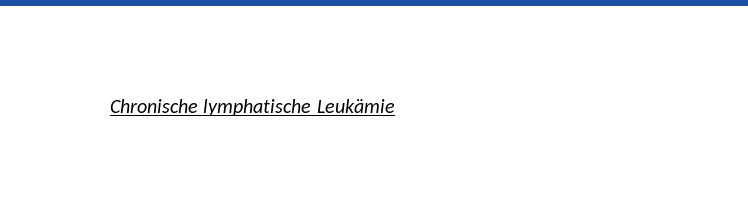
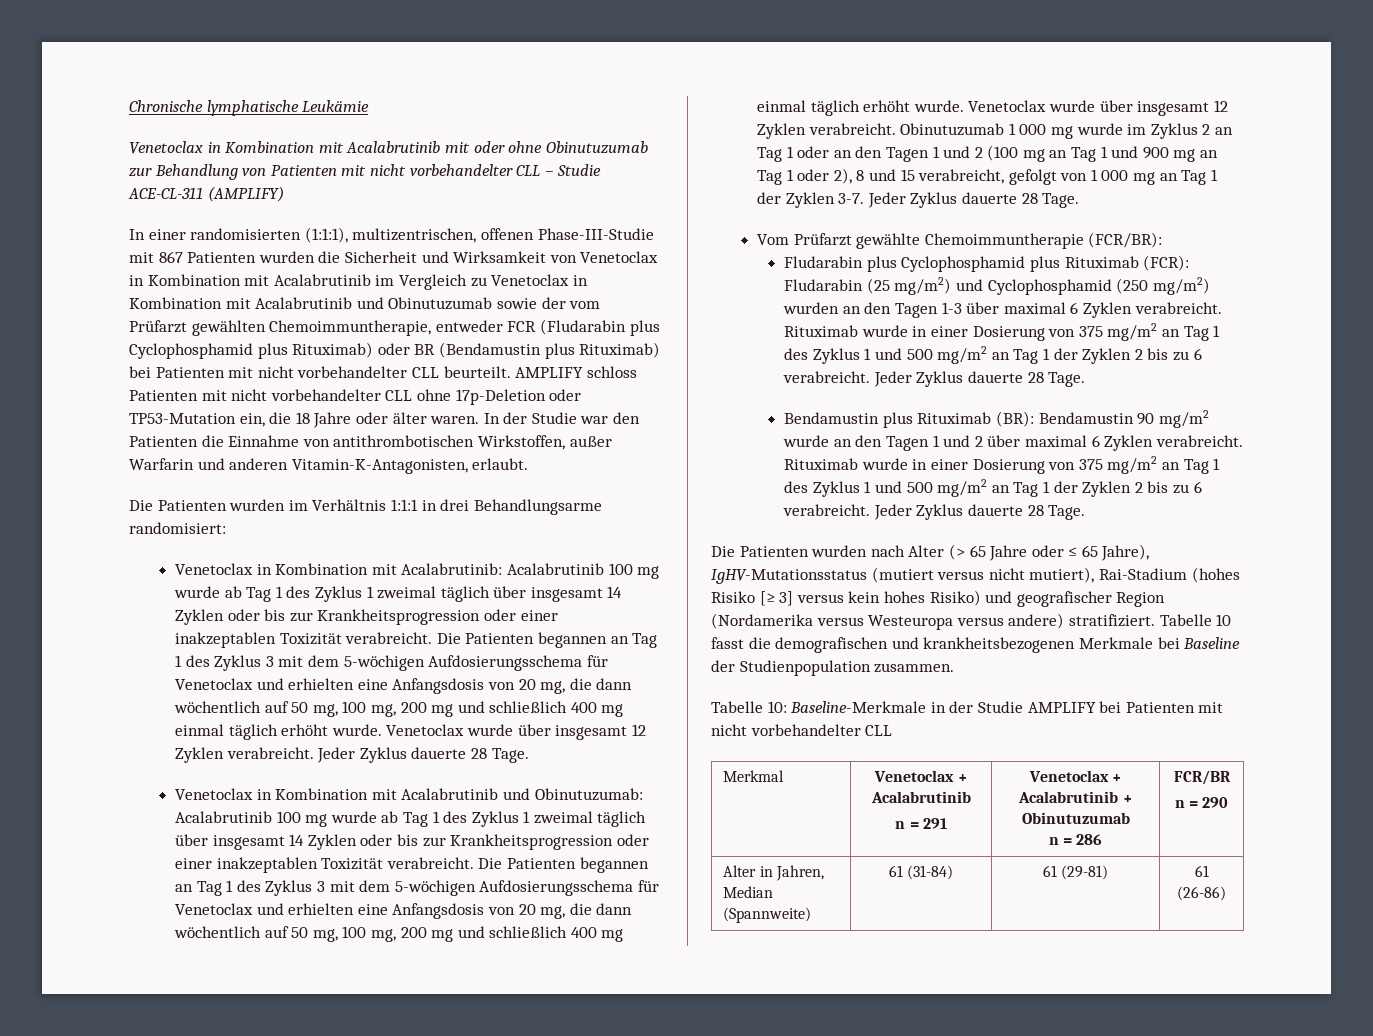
+ Venetoclax in Kombination mit Acalabrutinib mit oder ohne Obinutuzumab zur Behandlung von Patienten mit nicht vorbehandelter CLL – Studie ACE-CL-311 (AMPLIFY)
+ In einer randomisierten (1:1:1), multizentrischen, offenen Phase-III-Studie mit 867 Patienten wurden die Sicherheit und Wirksamkeit von Venetoclax in Kombination mit Acalabrutinib im Vergleich zu Venetoclax in Kombination mit Acalabrutinib und Obinutuzumab sowie der vom Prüfarzt gewählten Chemoimmuntherapie, entweder FCR (Fludarabin plus Cyclophosphamid plus Rituximab) oder BR (Bendamustin plus Rituximab) bei Patienten mit nicht vorbehandelter CLL beurteilt. AMPLIFY schloss Patienten mit nicht vorbehandelter CLL ohne 17p-Deletion oder TP53-Mutation ein, die 18 Jahre oder älter waren. In der Studie war den Patienten die Einnahme von antithrombotischen Wirkstoffen, außer Warfarin und anderen Vitamin-K-Antagonisten, erlaubt.
+ Die Patienten wurden im Verhältnis 1:1:1 in drei Behandlungsarme randomisiert:
+ Venetoclax in Kombination mit Acalabrutinib: Acalabrutinib 100 mg wurde ab Tag 1 des Zyklus 1 zweimal täglich über insgesamt 14 Zyklen oder bis zur Krankheitsprogression oder einer inakzeptablen Toxizität verabreicht. Die Patienten begannen an Tag 1 des Zyklus 3 mit dem 5-wöchigen Aufdosierungsschema für Venetoclax und erhielten eine Anfangsdosis von 20 mg, die dann wöchentlich auf 50 mg, 100 mg, 200 mg und schließlich 400 mg einmal täglich erhöht wurde. Venetoclax wurde über insgesamt 12 Zyklen verabreicht. Jeder Zyklus dauerte 28 Tage.
+ Venetoclax in Kombination mit Acalabrutinib und Obinutuzumab: Acalabrutinib 100 mg wurde ab Tag 1 des Zyklus 1 zweimal täglich über insgesamt 14 Zyklen oder bis zur Krankheitsprogression oder einer inakzeptablen Toxizität verabreicht. Die Patienten begannen an Tag 1 des Zyklus 3 mit dem 5-wöchigen Aufdosierungsschema für Venetoclax und erhielten eine Anfangsdosis von 20 mg, die dann wöchentlich auf 50 mg, 100 mg, 200 mg und schließlich 400 mg einmal täglich erhöht wurde. Venetoclax wurde über insgesamt 12 Zyklen verabreicht. Obinutuzumab 1 000 mg wurde im Zyklus 2 an Tag 1 oder an den Tagen 1 und 2 (100 mg an Tag 1 und 900 mg an Tag 1 oder 2), 8 und 15 verabreicht, gefolgt von 1 000 mg an Tag 1 der Zyklen 3-7. Jeder Zyklus dauerte 28 Tage.
+ Vom Prüfarzt gewählte Chemoimmuntherapie (FCR/BR):
+ Fludarabin plus Cyclophosphamid plus Rituximab (FCR): Fludarabin (25 mg/m2) und Cyclophosphamid (250 mg/m2) wurden an den Tagen 1-3 über maximal 6 Zyklen verabreicht. Rituximab wurde in einer Dosierung von 375 mg/m2 an Tag 1 des Zyklus 1 und 500 mg/m2 an Tag 1 der Zyklen 2 bis zu 6 verabreicht. Jeder Zyklus dauerte 28 Tage.
+ Bendamustin plus Rituximab (BR): Bendamustin 90 mg/m2 wurde an den Tagen 1 und 2 über maximal 6 Zyklen verabreicht. Rituximab wurde in einer Dosierung von 375 mg/m2 an Tag 1 des Zyklus 1 und 500 mg/m2 an Tag 1 der Zyklen 2 bis zu 6 verabreicht. Jeder Zyklus dauerte 28 Tage.
+ Die Patienten wurden nach Alter (> 65 Jahre oder ≤ 65 Jahre), IgHV-Mutationsstatus (mutiert versus nicht mutiert), Rai-Stadium (hohes Risiko [≥ 3] versus kein hohes Risiko) und geografischer Region (Nordamerika versus Westeuropa versus andere) stratifiziert. Tabelle 10 fasst die demografischen und krankheitsbezogenen Merkmale bei Baseline der Studienpopulation zusammen.
+ Tabelle 10: Baseline-Merkmale in der Studie AMPLIFY bei Patienten mit nicht vorbehandelter CLL
+ Merkmal | Venetoclax + Acalabrutinib
+ n = 291 | Venetoclax + Acalabrutinib + Obinutuzumab
+ n = 286 | FCR/BR
+ n = 290
+ Alter in Jahren, Median (Spannweite) | 61 (31-84) | 61 (29-81) | 61 (26-86)

